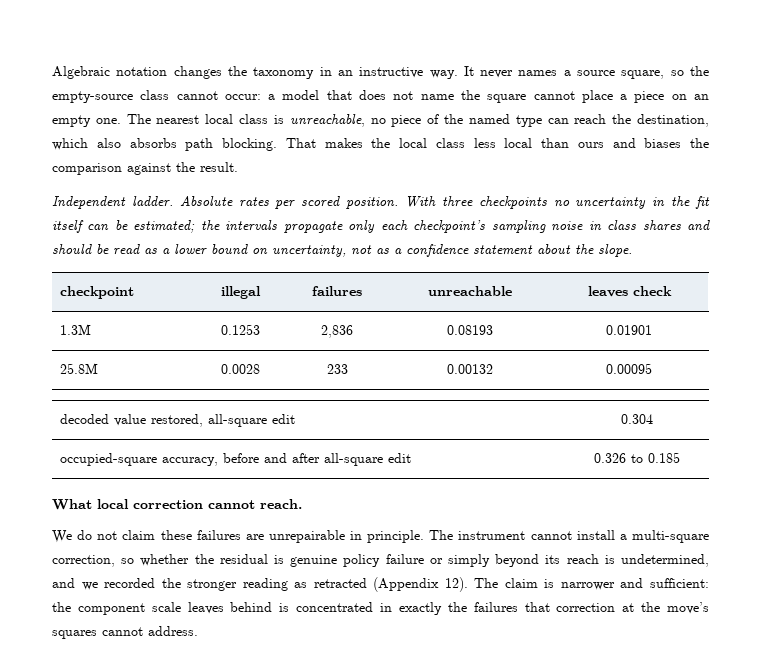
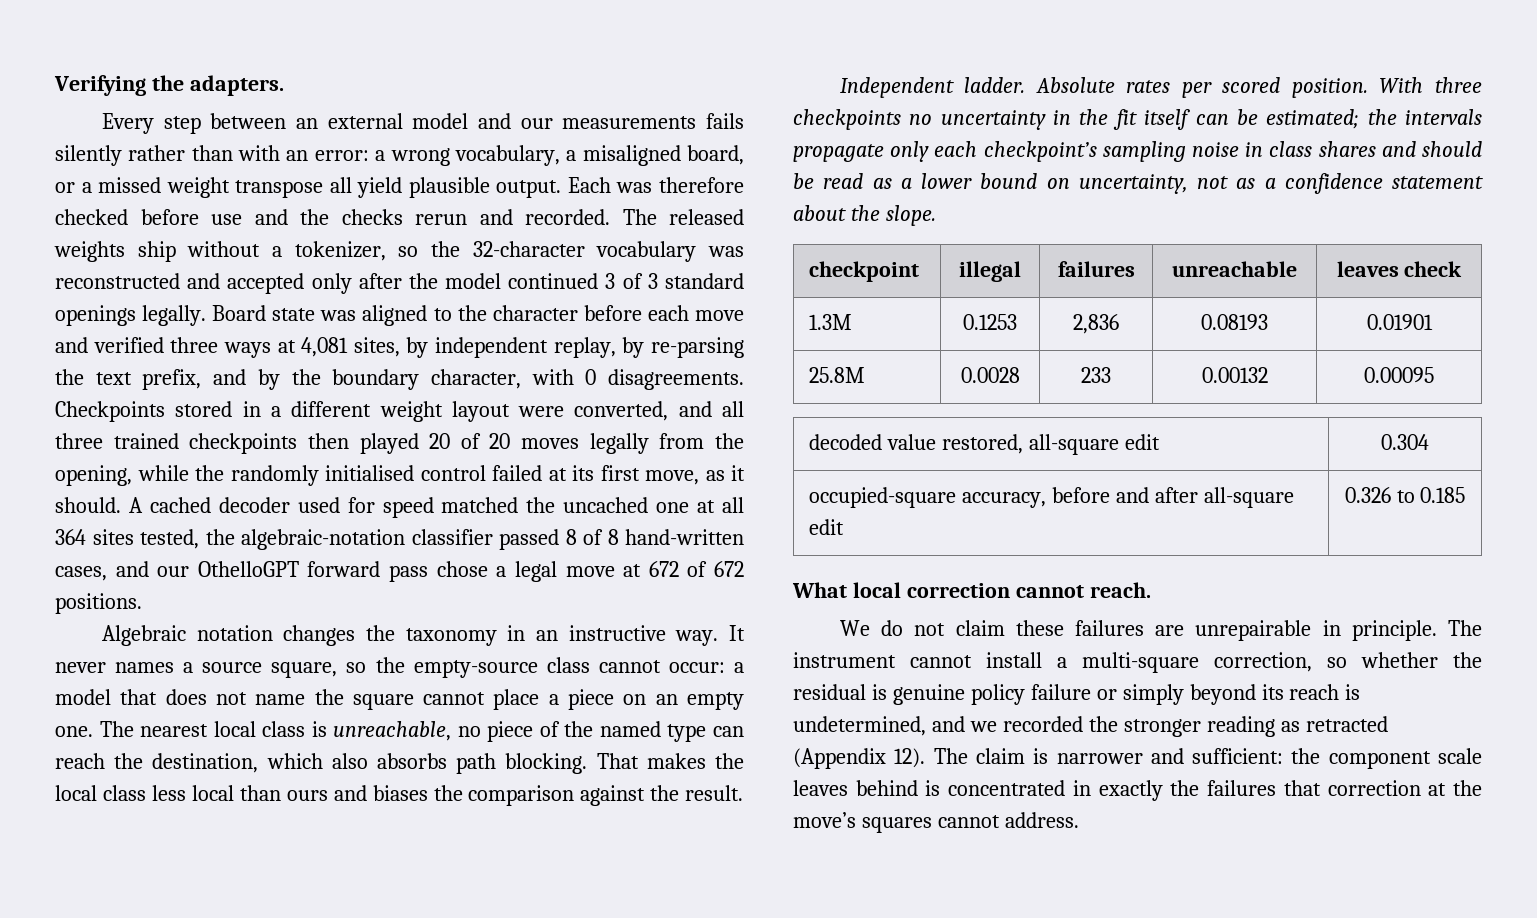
+ Verifying the adapters.
+ Every step between an external model and our measurements fails silently rather than with an error: a wrong vocabulary, a misaligned board, or a missed weight transpose all yield plausible output. Each was therefore checked before use and the checks rerun and recorded. The released weights ship without a tokenizer, so the 32-character vocabulary was reconstructed and accepted only after the model continued 3 of 3 standard openings legally. Board state was aligned to the character before each move and verified three ways at 4,081 sites, by independent replay, by re-parsing the text prefix, and by the boundary character, with 0 disagreements. Checkpoints stored in a different weight layout were converted, and all three trained checkpoints then played 20 of 20 moves legally from the opening, while the randomly initialised control failed at its first move, as it should. A cached decoder used for speed matched the uncached one at all 364 sites tested, the algebraic-notation classifier passed 8 of 8 hand-written cases, and our OthelloGPT forward pass chose a legal move at 672 of 672 positions.

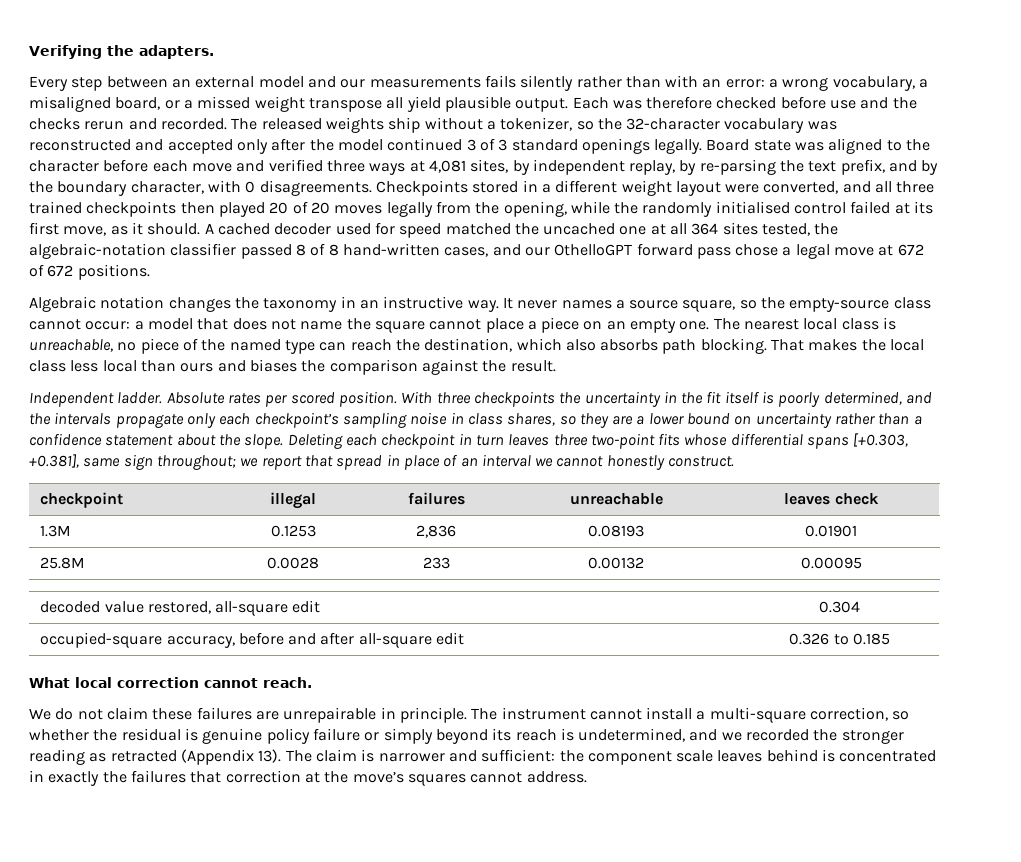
- With three checkpoints no uncertainty in the fit itself can be estimated; the intervals propagate only each checkpoint’s sampling noise in class shares and should be read as a lower bound on uncertainty, not as a confidence statement about the slope.
+ With three checkpoints the uncertainty in the fit itself is poorly determined, and the intervals propagate only each checkpoint’s sampling noise in class shares, so they are a lower bound on uncertainty rather than a confidence statement about the slope. Deleting each checkpoint in turn leaves three two-point fits whose differential spans [+0.303, +0.381], same sign throughout; we report that spread in place of an interval we cannot honestly construct.
- The instrument cannot install a multi-square correction, so whether the residual is genuine policy failure or simply beyond its reach is undetermined, and we recorded the stronger reading as retracted (Appendix 12).
+ The instrument cannot install a multi-square correction, so whether the residual is genuine policy failure or simply beyond its reach is undetermined, and we recorded the stronger reading as retracted (Appendix 13).

